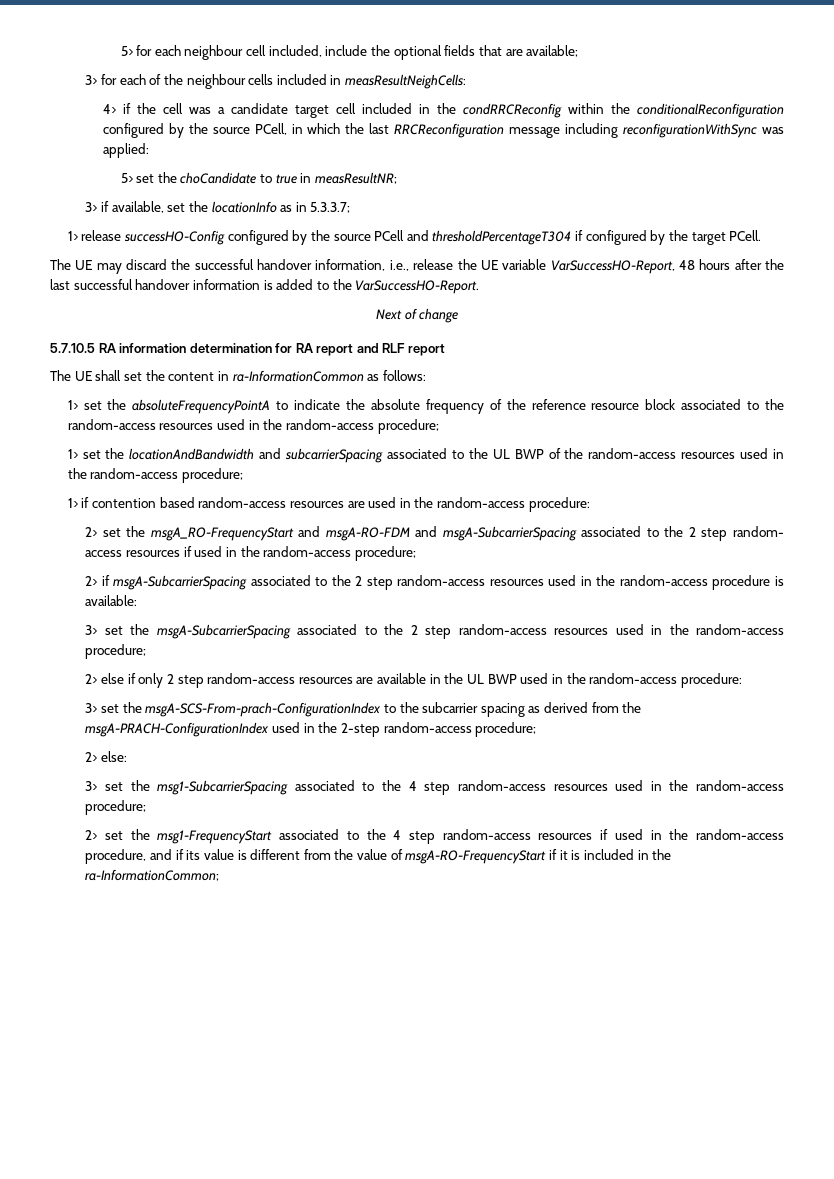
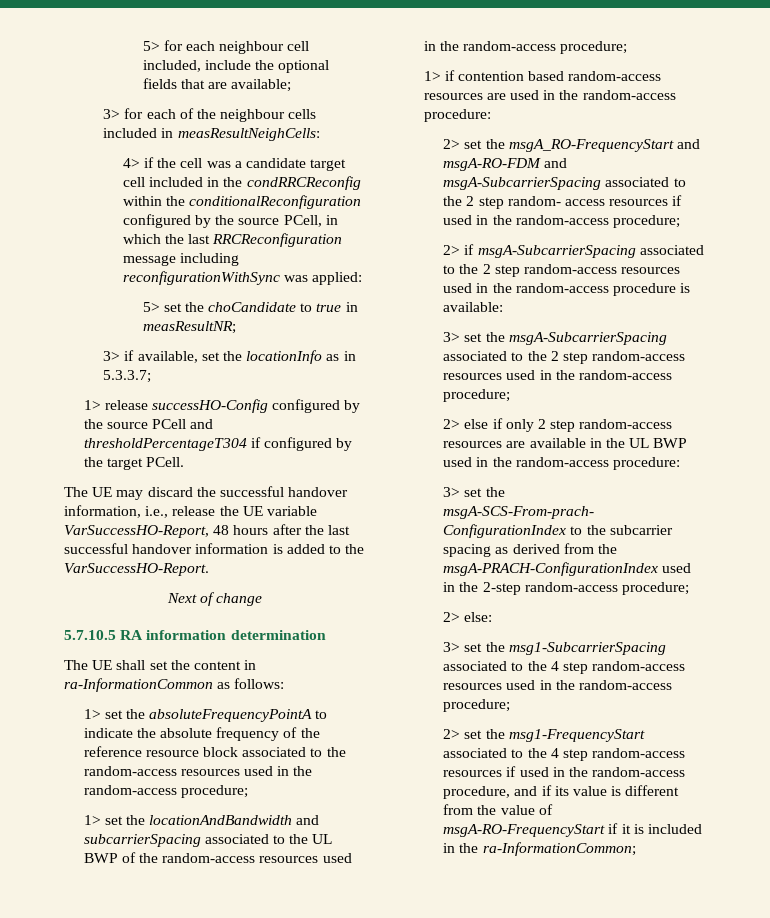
- 5.7.10.5 RA information determination for RA report and RLF report
+ 5.7.10.5 RA information determination

